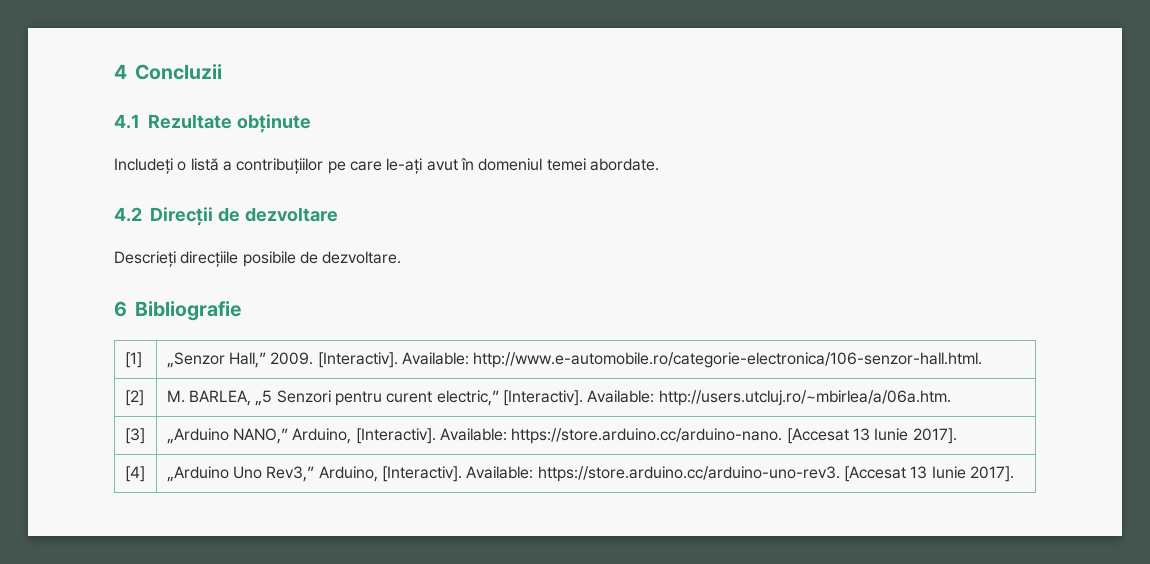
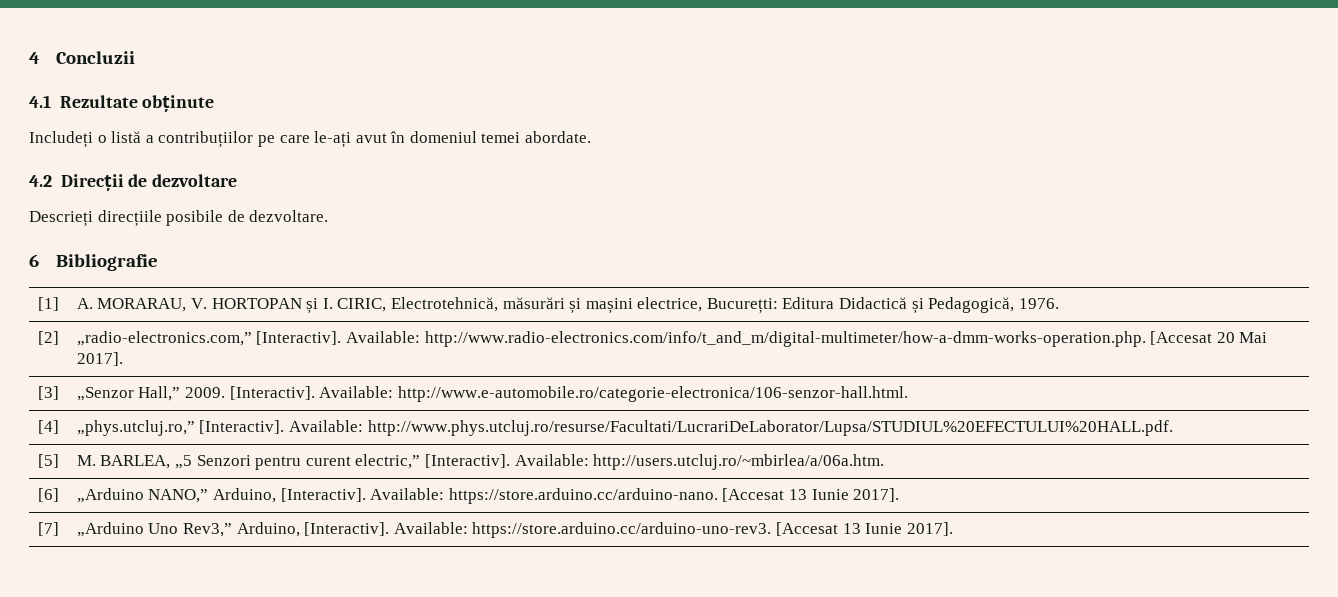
- [1] | „Senzor Hall,” 2009. [Interactiv]. Available: http://www.e-automobile.ro/categorie-electronica/106-senzor-hall.html.
+ [1] | A. MORARAU, V. HORTOPAN și I. CIRIC, Electrotehnică, măsurări și mașini electrice, Bucurețti: Editura Didactică și Pedagogică, 1976.
+ [2] | „radio-electronics.com,” [Interactiv]. Available: http://www.radio-electronics.com/info/t_and_m/digital-multimeter/how-a-dmm-works-operation.php. [Accesat 20 Mai 2017].
+ [3] | „Senzor Hall,” 2009. [Interactiv]. Available: http://www.e-automobile.ro/categorie-electronica/106-senzor-hall.html.
- [2] | M. BARLEA, „5 Senzori pentru curent electric,” [Interactiv]. Available: http://users.utcluj.ro/~mbirlea/a/06a.htm.
+ [4] | „phys.utcluj.ro,” [Interactiv]. Available: http://www.phys.utcluj.ro/resurse/Facultati/LucrariDeLaborator/Lupsa/STUDIUL%20EFECTULUI%20HALL.pdf.
+ [5] | M. BARLEA, „5 Senzori pentru curent electric,” [Interactiv]. Available: http://users.utcluj.ro/~mbirlea/a/06a.htm.
- [3] | „Arduino NANO,” Arduino, [Interactiv]. Available: https://store.arduino.cc/arduino-nano. [Accesat 13 Iunie 2017].
+ [6] | „Arduino NANO,” Arduino, [Interactiv]. Available: https://store.arduino.cc/arduino-nano. [Accesat 13 Iunie 2017].
- [4] | „Arduino Uno Rev3,” Arduino, [Interactiv]. Available: https://store.arduino.cc/arduino-uno-rev3. [Accesat 13 Iunie 2017].
+ [7] | „Arduino Uno Rev3,” Arduino, [Interactiv]. Available: https://store.arduino.cc/arduino-uno-rev3. [Accesat 13 Iunie 2017].

